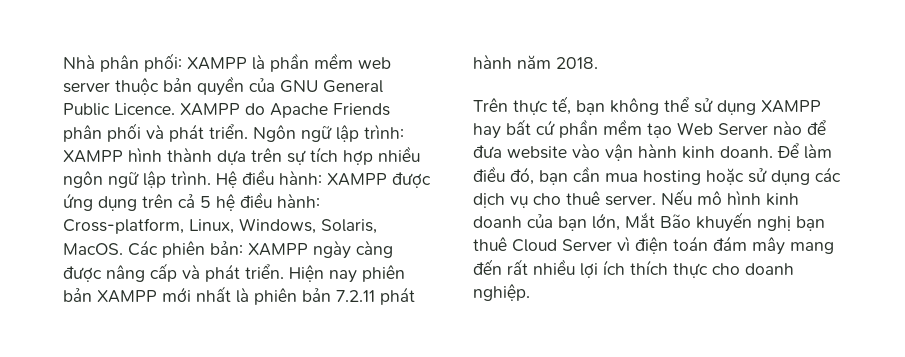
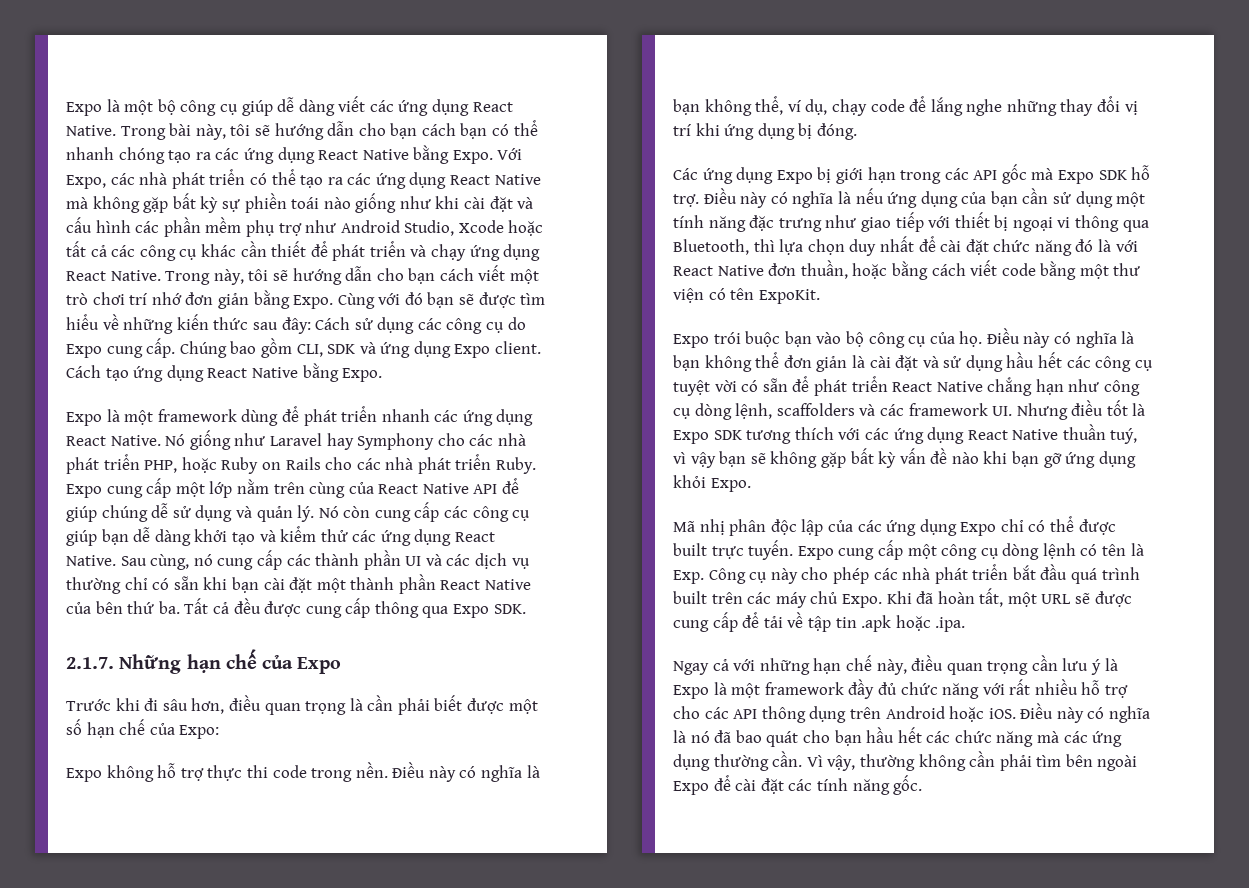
- Nhà phân phối: XAMPP là phần mềm web server thuộc bản quyền của GNU General Public Licence. XAMPP do Apache Friends phân phối và phát triển. Ngôn ngữ lập trình: XAMPP hình thành dựa trên sự tích hợp nhiều ngôn ngữ lập trình. Hệ điều hành: XAMPP được ứng dụng trên cả 5 hệ điều hành: Cross-platform, Linux, Windows, Solaris, MacOS. Các phiên bản: XAMPP ngày càng được nâng cấp và phát triển. Hiện nay phiên bản XAMPP mới nhất là phiên bản 7.2.11 phát hành năm 2018.
- Trên thực tế, bạn không thể sử dụng XAMPP hay bất cứ phần mềm tạo Web Server nào để đưa website vào vận hành kinh doanh. Để làm điều đó, bạn cần mua hosting hoặc sử dụng các dịch vụ cho thuê server. Nếu mô hình kinh doanh của bạn lớn, Mắt Bão khuyến nghị bạn thuê Cloud Server vì điện toán đám mây mang đến rất nhiều lợi ích thích thực cho doanh nghiệp.
+ Expo là một bộ công cụ giúp dễ dàng viết các ứng dụng React Native. Trong bài này, tôi sẽ hướng dẫn cho bạn cách bạn có thể nhanh chóng tạo ra các ứng dụng React Native bằng Expo. Với Expo, các nhà phát triển có thể tạo ra các ứng dụng React Native mà không gặp bất kỳ sự phiền toái nào giống như khi cài đặt và cấu hình các phần mềm phụ trợ như Android Studio, Xcode hoặc tất cả các công cụ khác cần thiết để phát triển và chạy ứng dụng React Native. Trong này, tôi sẽ hướng dẫn cho bạn cách viết một trò chơi trí nhớ đơn giản bằng Expo. Cùng với đó bạn sẽ được tìm hiểu về những kiến thức sau đây: Cách sử dụng các công cụ do Expo cung cấp. Chúng bao gồm CLI, SDK và ứng dụng Expo client. Cách tạo ứng dụng React Native bằng Expo.
+ Expo là một framework dùng để phát triển nhanh các ứng dụng React Native. Nó giống như Laravel hay Symphony cho các nhà phát triển PHP, hoặc Ruby on Rails cho các nhà phát triển Ruby. Expo cung cấp một lớp nằm trên cùng của React Native API để giúp chúng dễ sử dụng và quản lý. Nó còn cung cấp các công cụ giúp bạn dễ dàng khởi tạo và kiểm thử các ứng dụng React Native. Sau cùng, nó cung cấp các thành phần UI và các dịch vụ thường chỉ có sẵn khi bạn cài đặt một thành phần React Native của bên thứ ba. Tất cả đều được cung cấp thông qua Expo SDK.
+ 2.1.7. Những hạn chế của Expo
+ Trước khi đi sâu hơn, điều quan trọng là cần phải biết được một số hạn chế của Expo:
+ Expo không hỗ trợ thực thi code trong nền. Điều này có nghĩa là bạn không thể, ví dụ, chạy code để lắng nghe những thay đổi vị trí khi ứng dụng bị đóng.
+ Các ứng dụng Expo bị giới hạn trong các API gốc mà Expo SDK hỗ trợ. Điều này có nghĩa là nếu ứng dụng của bạn cần sử dụng một tính năng đặc trưng như giao tiếp với thiết bị ngoại vi thông qua Bluetooth, thì lựa chọn duy nhất để cài đặt chức năng đó là với React Native đơn thuần, hoặc bằng cách viết code bằng một thư viện có tên ExpoKit.
+ Expo trói buộc bạn vào bộ công cụ của họ. Điều này có nghĩa là bạn không thể đơn giản là cài đặt và sử dụng hầu hết các công cụ tuyệt vời có sẵn để phát triển React Native chẳng hạn như công cụ dòng lệnh, scaffolders và các framework UI. Nhưng điều tốt là Expo SDK tương thích với các ứng dụng React Native thuần tuý, vì vậy bạn sẽ không gặp bất kỳ vấn đề nào khi bạn gỡ ứng dụng khỏi Expo.
+ Mã nhị phân độc lập của các ứng dụng Expo chỉ có thể được built trực tuyến. Expo cung cấp một công cụ dòng lệnh có tên là Exp. Công cụ này cho phép các nhà phát triển bắt đầu quá trình built trên các máy chủ Expo. Khi đã hoàn tất, một URL sẽ được cung cấp để tải về tập tin .apk hoặc .ipa.
+ Ngay cả với những hạn chế này, điều quan trọng cần lưu ý là Expo là một framework đầy đủ chức năng với rất nhiều hỗ trợ cho các API thông dụng trên Android hoặc iOS. Điều này có nghĩa là nó đã bao quát cho bạn hầu hết các chức năng mà các ứng dụng thường cần. Vì vậy, thường không cần phải tìm bên ngoài Expo để cài đặt các tính năng gốc.

